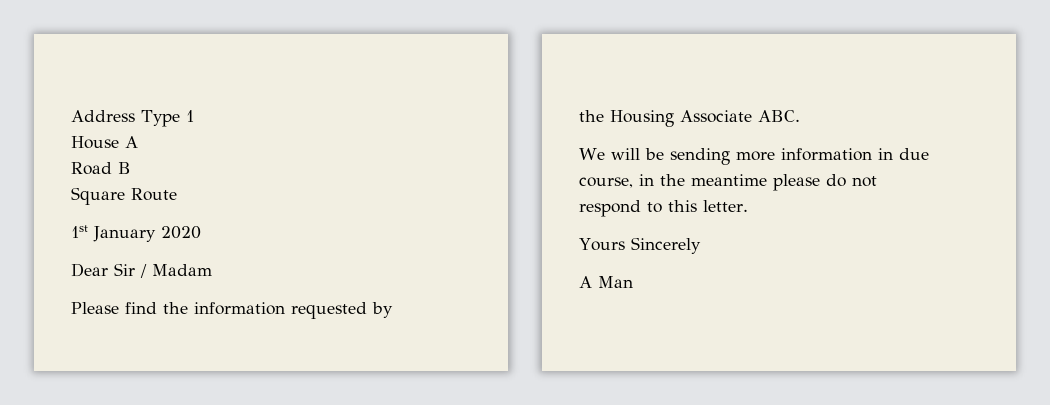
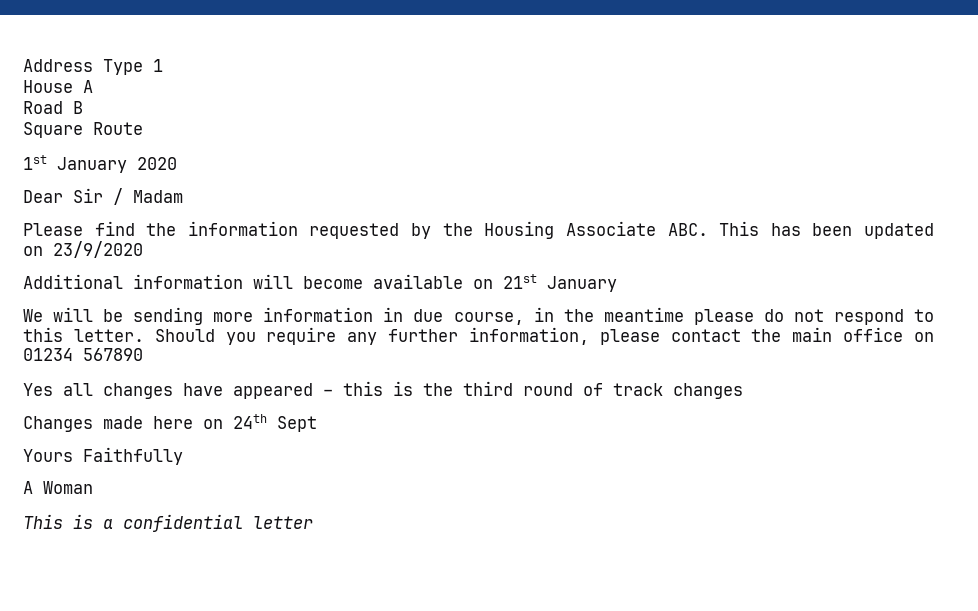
- Please find the information requested by the Housing Associate ABC.
+ Please find the information requested by the Housing Associate ABC. This has been updated on 23/9/2020
+ Additional information will become available on 21st January
+ Should you require any further information, please contact the main office on 01234 567890
+ Yes all changes have appeared – this is the third round of track changes
+ Changes made here on 24th Sept
- Yours Sincerely
- A Man
+ Yours Faithfully
+ A Woman
+ This is a confidential letter

